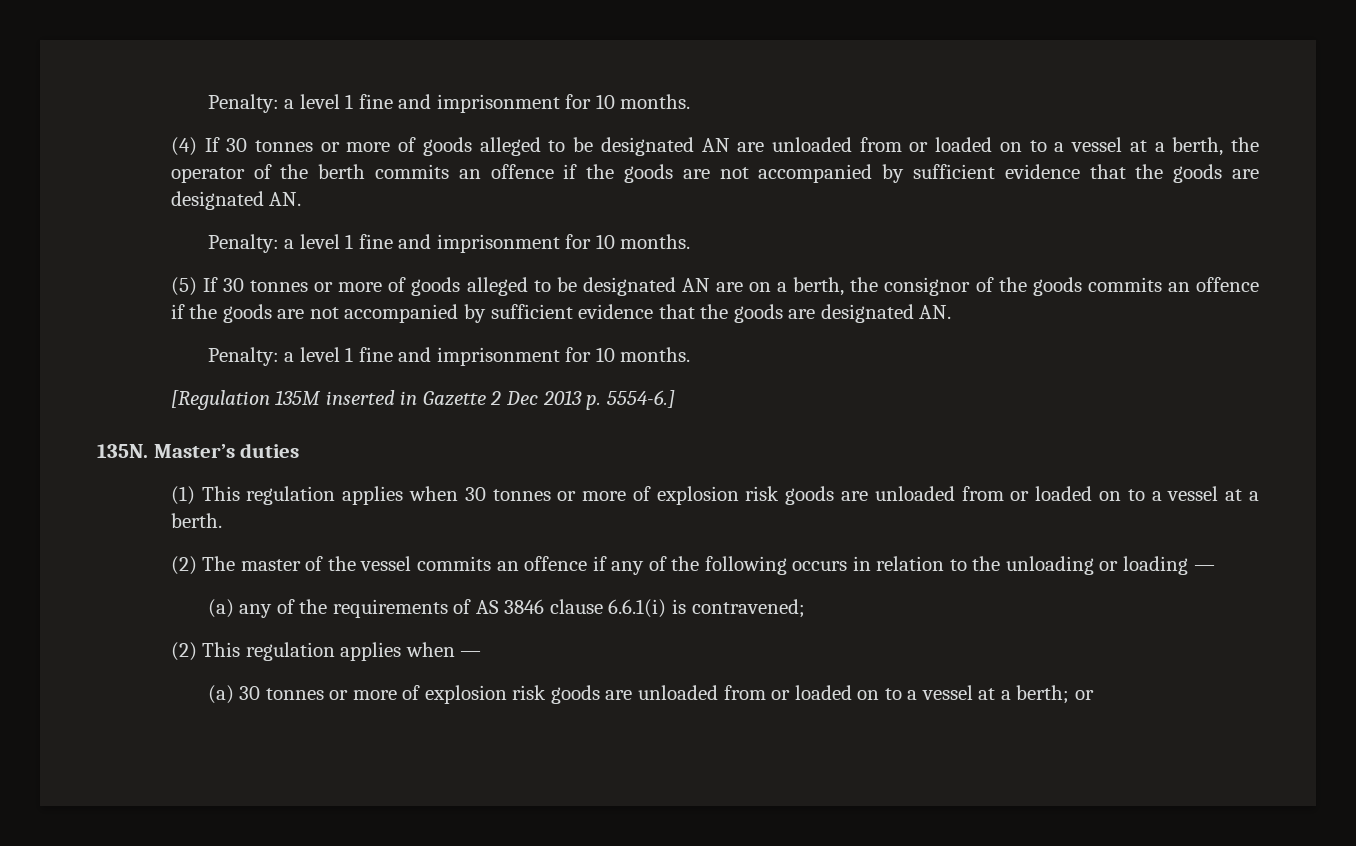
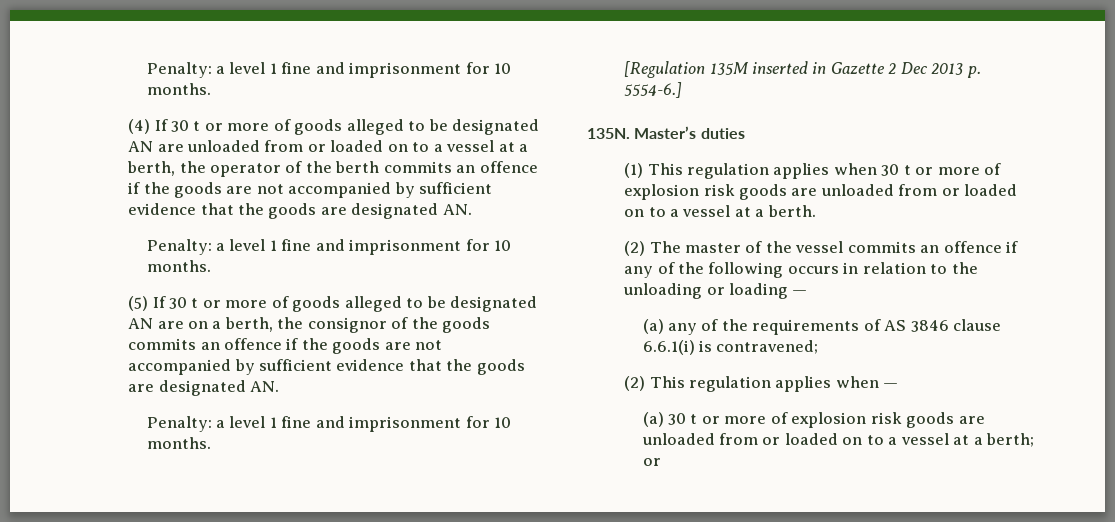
- (4) If 30 tonnes or more of goods alleged to be designated AN are unloaded from or loaded on to a vessel at a berth, the operator of the berth commits an offence if the goods are not accompanied by sufficient evidence that the goods are designated AN.
+ (4) If 30 t or more of goods alleged to be designated AN are unloaded from or loaded on to a vessel at a berth, the operator of the berth commits an offence if the goods are not accompanied by sufficient evidence that the goods are designated AN.
- (5) If 30 tonnes or more of goods alleged to be designated AN are on a berth, the consignor of the goods commits an offence if the goods are not accompanied by sufficient evidence that the goods are designated AN.
+ (5) If 30 t or more of goods alleged to be designated AN are on a berth, the consignor of the goods commits an offence if the goods are not accompanied by sufficient evidence that the goods are designated AN.
- (1) This regulation applies when 30 tonnes or more of explosion risk goods are unloaded from or loaded on to a vessel at a berth.
+ (1) This regulation applies when 30 t or more of explosion risk goods are unloaded from or loaded on to a vessel at a berth.
- (a) 30 tonnes or more of explosion risk goods are unloaded from or loaded on to a vessel at a berth; or
+ (a) 30 t or more of explosion risk goods are unloaded from or loaded on to a vessel at a berth; or

